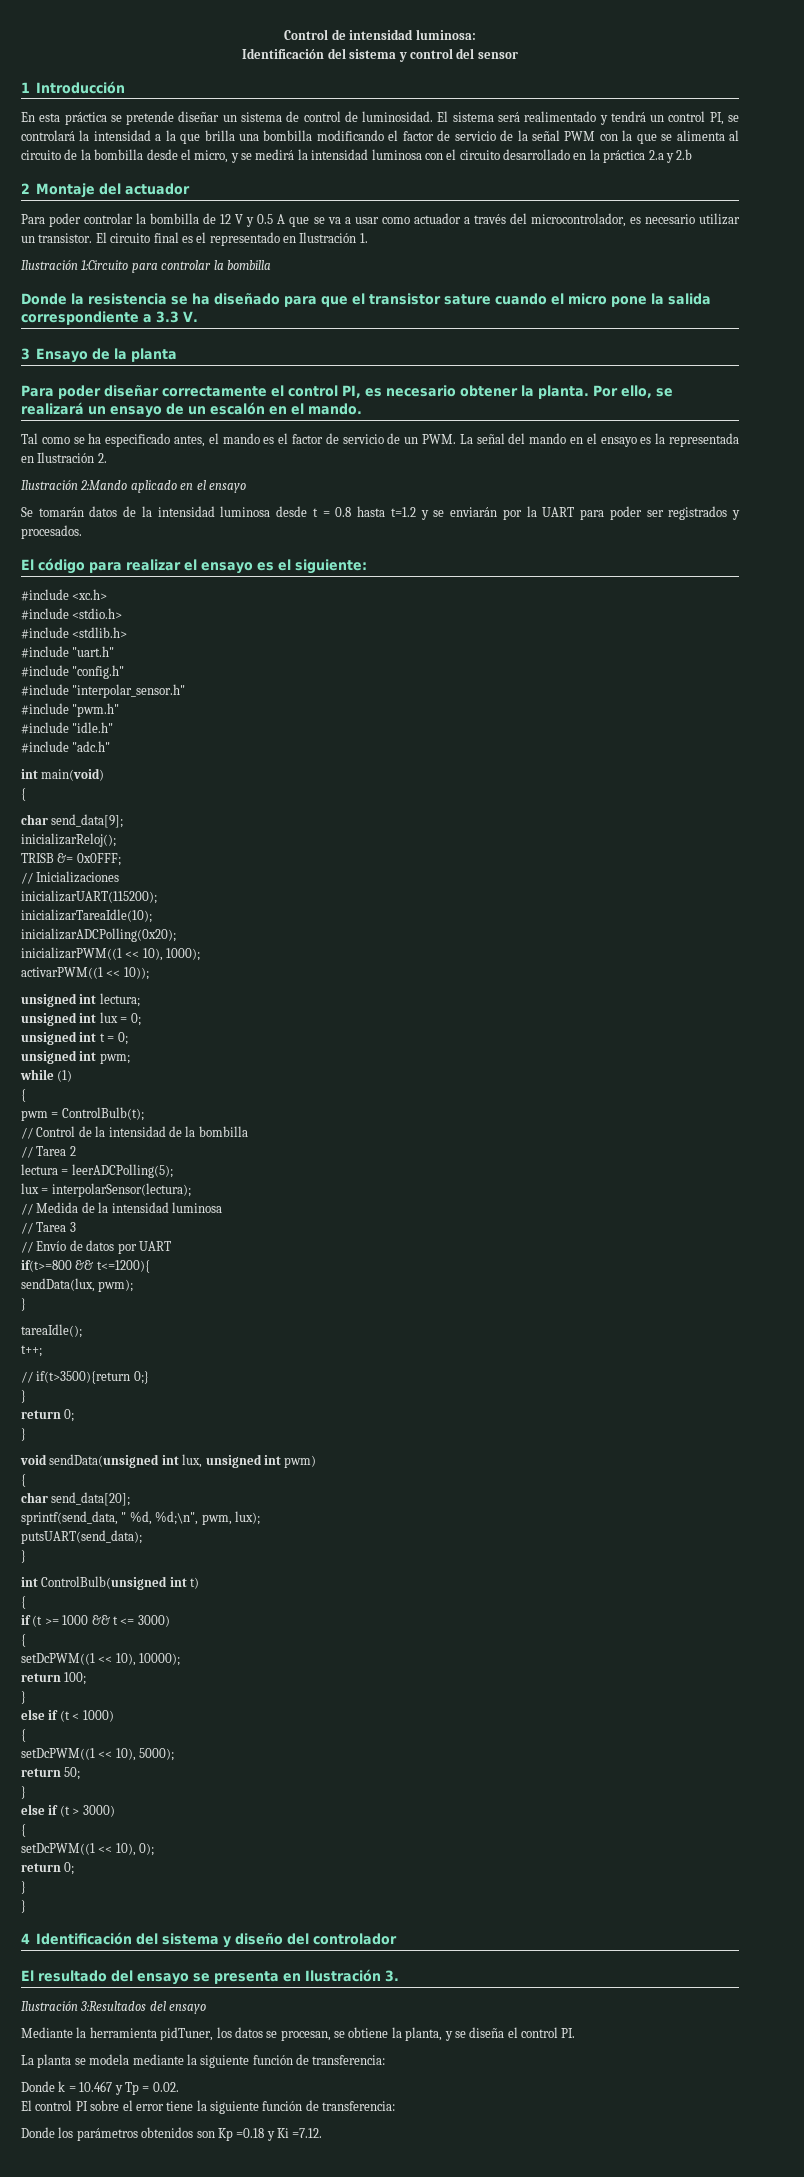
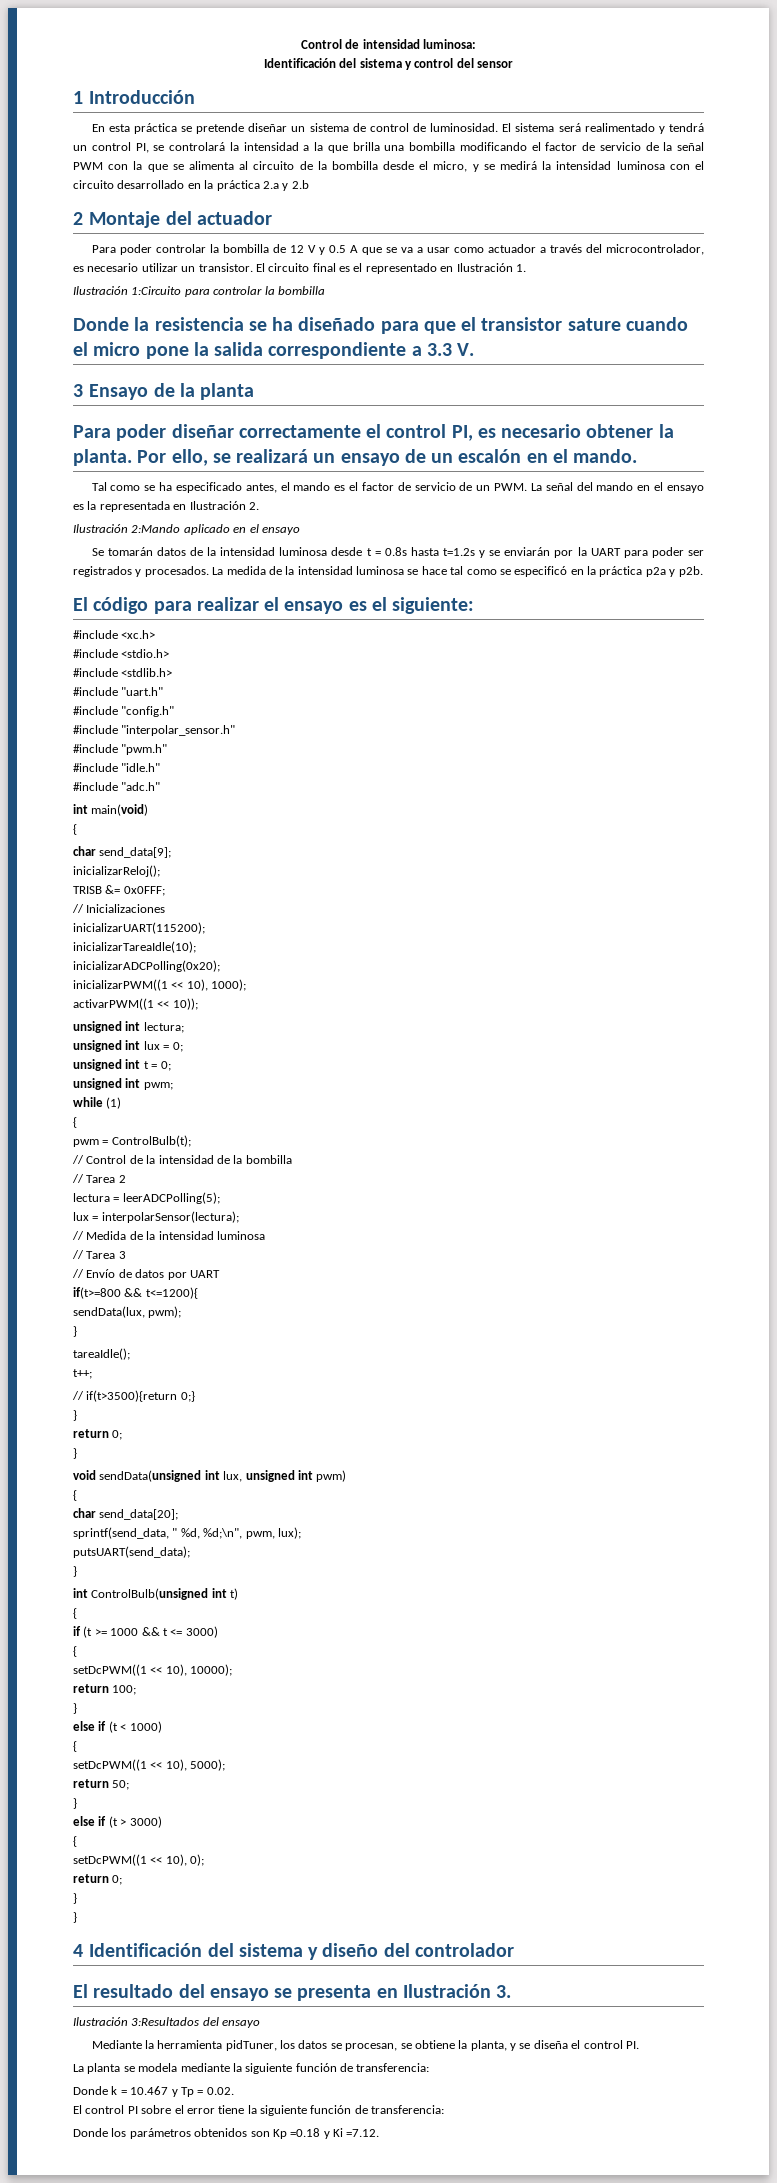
- Se tomarán datos de la intensidad luminosa desde t = 0.8 hasta t=1.2 y se enviarán por la UART para poder ser registrados y procesados.
+ Se tomarán datos de la intensidad luminosa desde t = 0.8s hasta t=1.2s y se enviarán por la UART para poder ser registrados y procesados. La medida de la intensidad luminosa se hace tal como se especificó en la práctica p2a y p2b.

